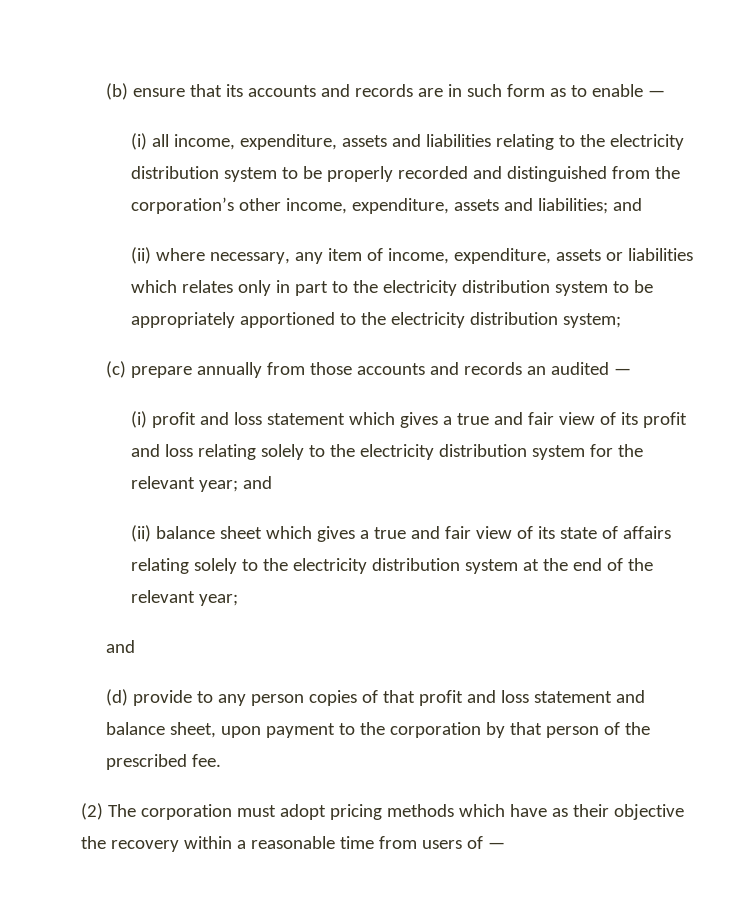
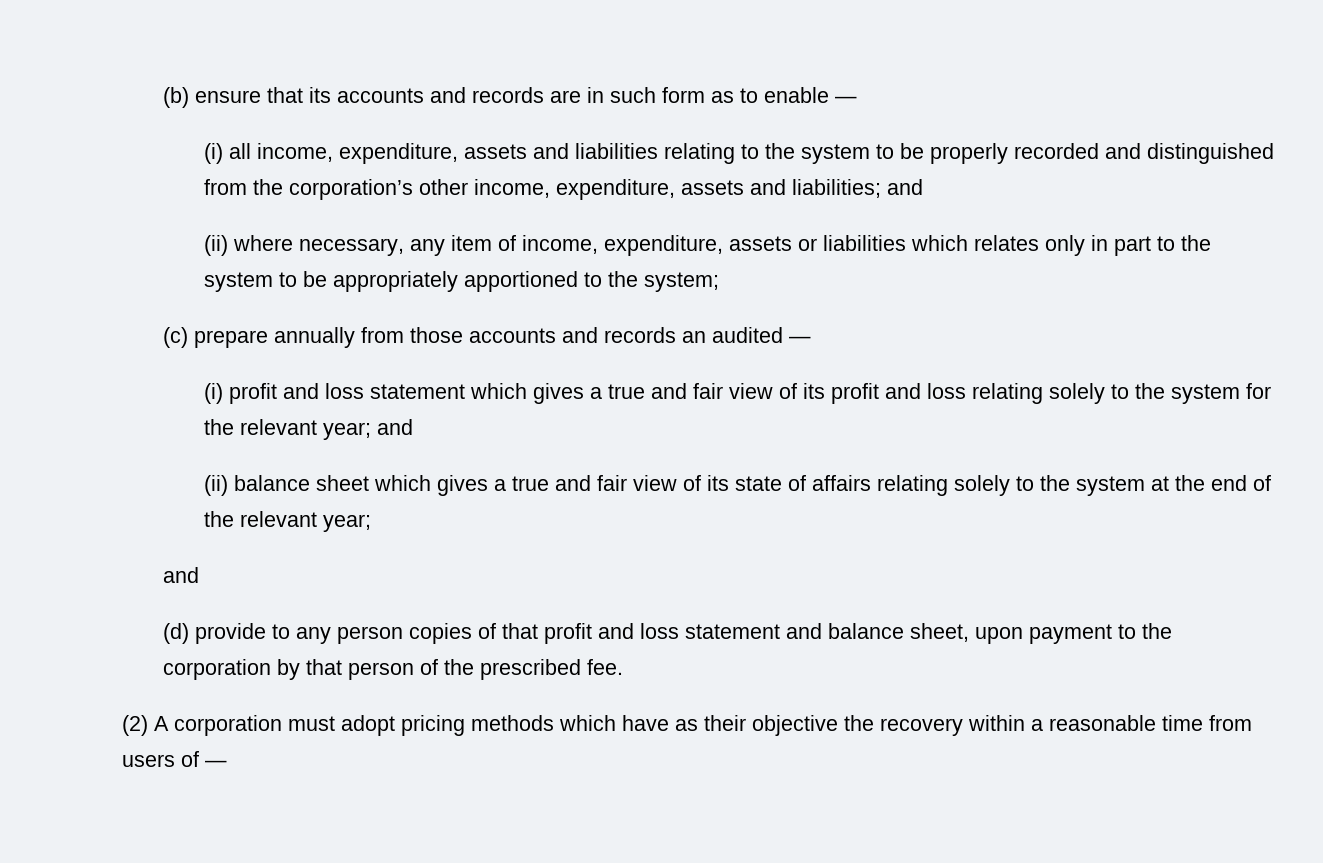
- (i) all income, expenditure, assets and liabilities relating to the electricity distribution system to be properly recorded and distinguished from the corporation’s other income, expenditure, assets and liabilities; and
+ (i) all income, expenditure, assets and liabilities relating to the system to be properly recorded and distinguished from the corporation’s other income, expenditure, assets and liabilities; and
- (ii) where necessary, any item of income, expenditure, assets or liabilities which relates only in part to the electricity distribution system to be appropriately apportioned to the electricity distribution system;
+ (ii) where necessary, any item of income, expenditure, assets or liabilities which relates only in part to the system to be appropriately apportioned to the system;
- (i) profit and loss statement which gives a true and fair view of its profit and loss relating solely to the electricity distribution system for the relevant year; and
+ (i) profit and loss statement which gives a true and fair view of its profit and loss relating solely to the system for the relevant year; and
- (ii) balance sheet which gives a true and fair view of its state of affairs relating solely to the electricity distribution system at the end of the relevant year;
+ (ii) balance sheet which gives a true and fair view of its state of affairs relating solely to the system at the end of the relevant year;
- (2) The corporation must adopt pricing methods which have as their objective the recovery within a reasonable time from users of —
+ (2) A corporation must adopt pricing methods which have as their objective the recovery within a reasonable time from users of —

